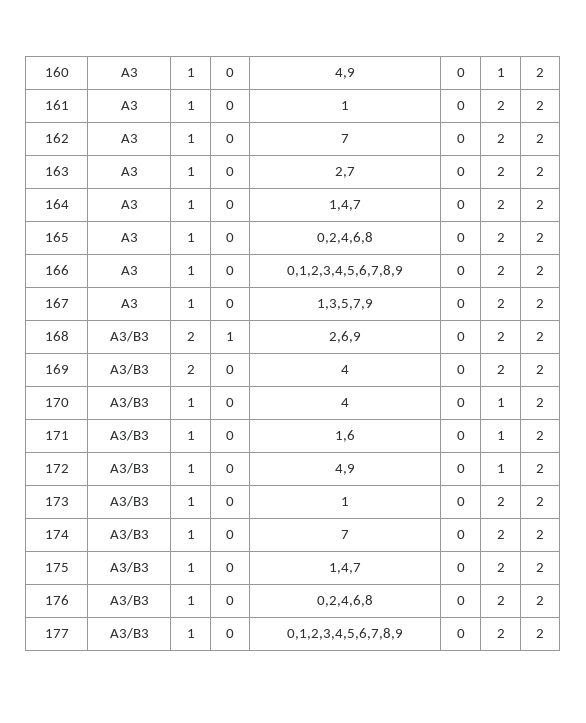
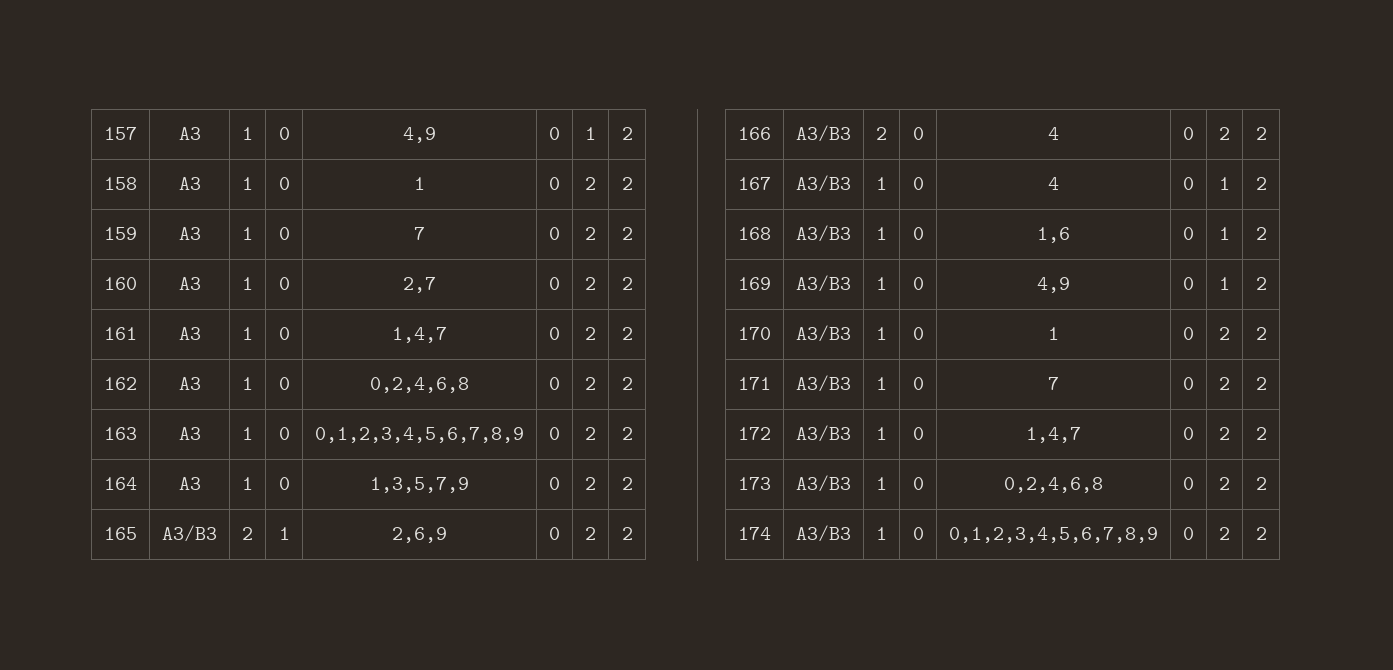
- 160 | A3 | 1 | 0 | 4,9 | 0 | 1 | 2
+ 157 | A3 | 1 | 0 | 4,9 | 0 | 1 | 2
- 161 | A3 | 1 | 0 | 1 | 0 | 2 | 2
+ 158 | A3 | 1 | 0 | 1 | 0 | 2 | 2
- 162 | A3 | 1 | 0 | 7 | 0 | 2 | 2
+ 159 | A3 | 1 | 0 | 7 | 0 | 2 | 2
- 163 | A3 | 1 | 0 | 2,7 | 0 | 2 | 2
+ 160 | A3 | 1 | 0 | 2,7 | 0 | 2 | 2
- 164 | A3 | 1 | 0 | 1,4,7 | 0 | 2 | 2
+ 161 | A3 | 1 | 0 | 1,4,7 | 0 | 2 | 2
- 165 | A3 | 1 | 0 | 0,2,4,6,8 | 0 | 2 | 2
+ 162 | A3 | 1 | 0 | 0,2,4,6,8 | 0 | 2 | 2
- 166 | A3 | 1 | 0 | 0,1,2,3,4,5,6,7,8,9 | 0 | 2 | 2
+ 163 | A3 | 1 | 0 | 0,1,2,3,4,5,6,7,8,9 | 0 | 2 | 2
- 167 | A3 | 1 | 0 | 1,3,5,7,9 | 0 | 2 | 2
+ 164 | A3 | 1 | 0 | 1,3,5,7,9 | 0 | 2 | 2
- 168 | A3/B3 | 2 | 1 | 2,6,9 | 0 | 2 | 2
+ 165 | A3/B3 | 2 | 1 | 2,6,9 | 0 | 2 | 2
- 169 | A3/B3 | 2 | 0 | 4 | 0 | 2 | 2
+ 166 | A3/B3 | 2 | 0 | 4 | 0 | 2 | 2
- 170 | A3/B3 | 1 | 0 | 4 | 0 | 1 | 2
+ 167 | A3/B3 | 1 | 0 | 4 | 0 | 1 | 2
- 171 | A3/B3 | 1 | 0 | 1,6 | 0 | 1 | 2
+ 168 | A3/B3 | 1 | 0 | 1,6 | 0 | 1 | 2
- 172 | A3/B3 | 1 | 0 | 4,9 | 0 | 1 | 2
+ 169 | A3/B3 | 1 | 0 | 4,9 | 0 | 1 | 2
- 173 | A3/B3 | 1 | 0 | 1 | 0 | 2 | 2
+ 170 | A3/B3 | 1 | 0 | 1 | 0 | 2 | 2
- 174 | A3/B3 | 1 | 0 | 7 | 0 | 2 | 2
+ 171 | A3/B3 | 1 | 0 | 7 | 0 | 2 | 2
- 175 | A3/B3 | 1 | 0 | 1,4,7 | 0 | 2 | 2
+ 172 | A3/B3 | 1 | 0 | 1,4,7 | 0 | 2 | 2
- 176 | A3/B3 | 1 | 0 | 0,2,4,6,8 | 0 | 2 | 2
+ 173 | A3/B3 | 1 | 0 | 0,2,4,6,8 | 0 | 2 | 2
- 177 | A3/B3 | 1 | 0 | 0,1,2,3,4,5,6,7,8,9 | 0 | 2 | 2
+ 174 | A3/B3 | 1 | 0 | 0,1,2,3,4,5,6,7,8,9 | 0 | 2 | 2

